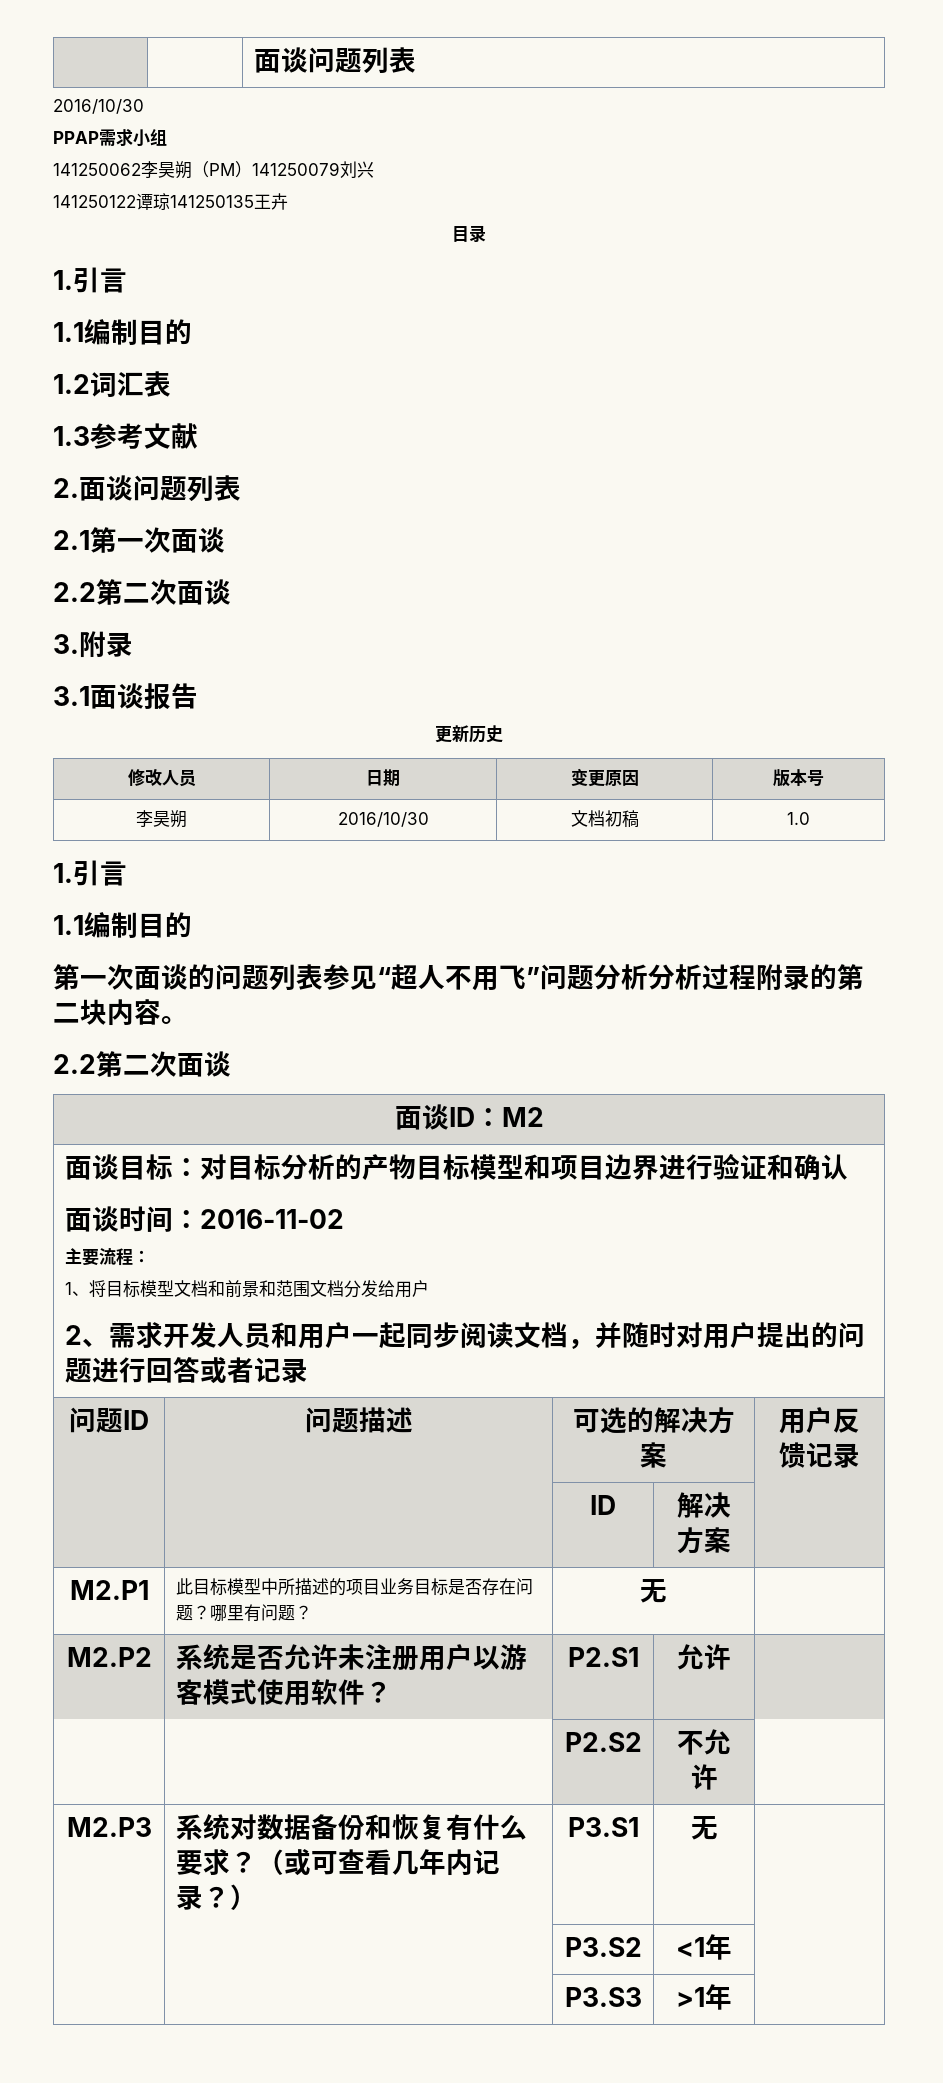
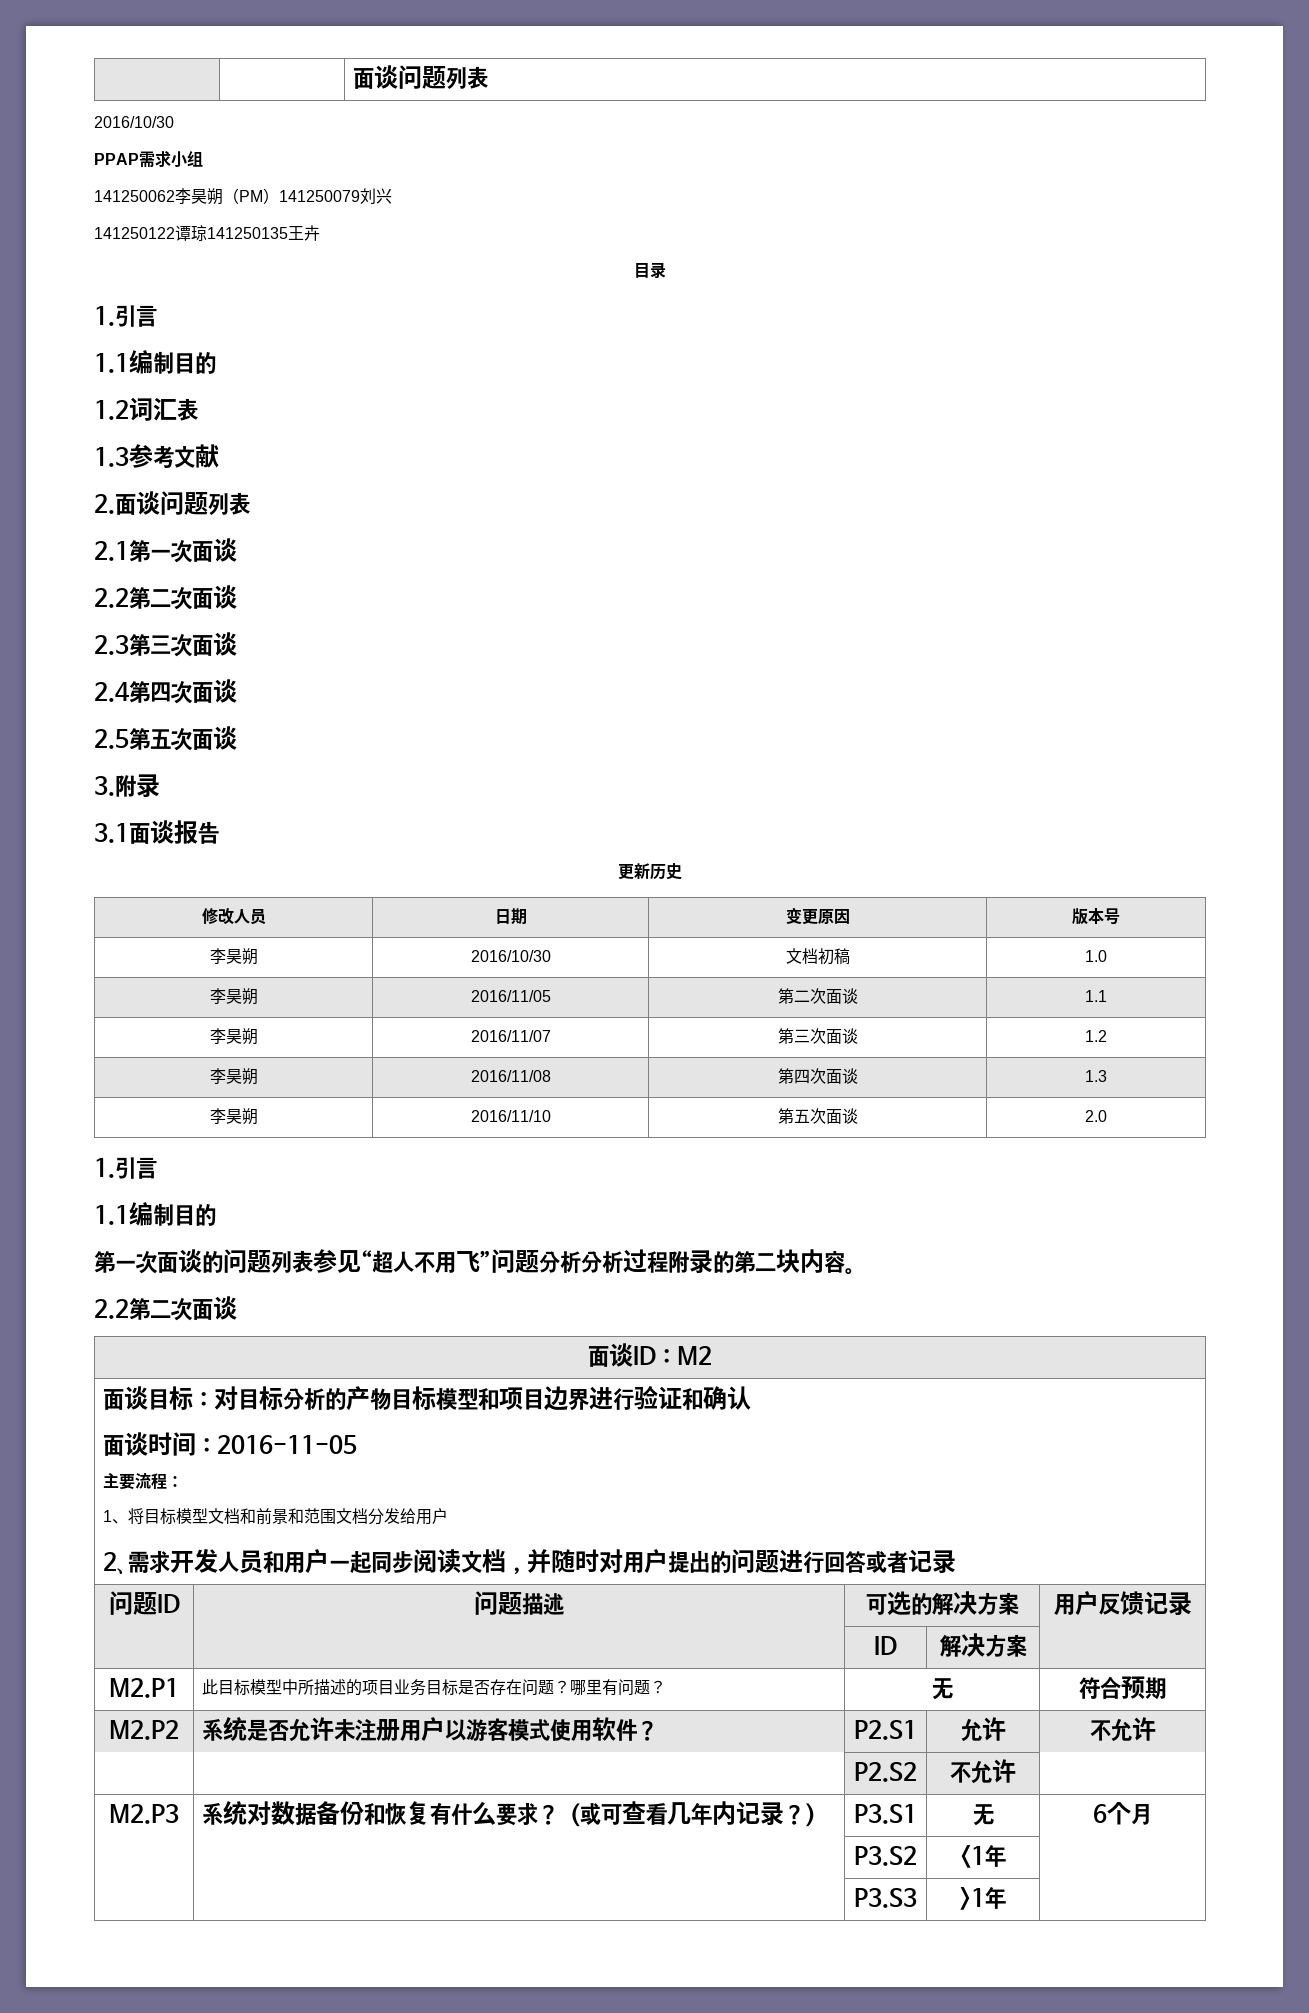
+ 2.3第三次面谈
+ 2.4第四次面谈
+ 2.5第五次面谈
+ 李昊朔 | 2016/11/05 | 第二次面谈 | 1.1
+ 李昊朔 | 2016/11/07 | 第三次面谈 | 1.2
+ 李昊朔 | 2016/11/08 | 第四次面谈 | 1.3
+ 李昊朔 | 2016/11/10 | 第五次面谈 | 2.0
- 面谈时间：2016-11-02
+ 面谈时间：2016-11-05
- M2.P1 | 此目标模型中所描述的项目业务目标是否存在问题？哪里有问题？ | 无 |
+ M2.P1 | 此目标模型中所描述的项目业务目标是否存在问题？哪里有问题？ | 无 | 符合预期
- M2.P2 | 系统是否允许未注册用户以游客模式使用软件？ | P2.S1 | 允许 |
+ M2.P2 | 系统是否允许未注册用户以游客模式使用软件？ | P2.S1 | 允许 | 不允许
- M2.P3 | 系统对数据备份和恢复有什么要求？（或可查看几年内记录？） | P3.S1 | 无 |
+ M2.P3 | 系统对数据备份和恢复有什么要求？（或可查看几年内记录？） | P3.S1 | 无 | 6个月

